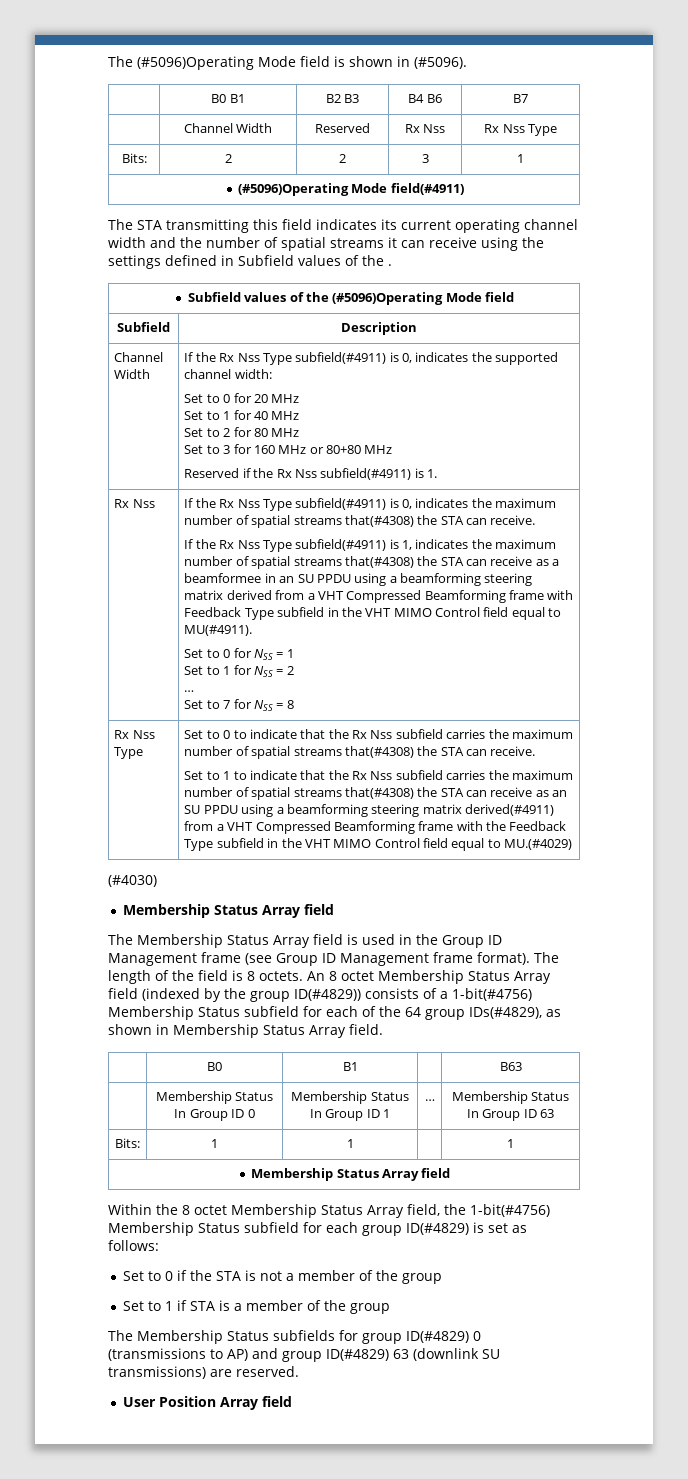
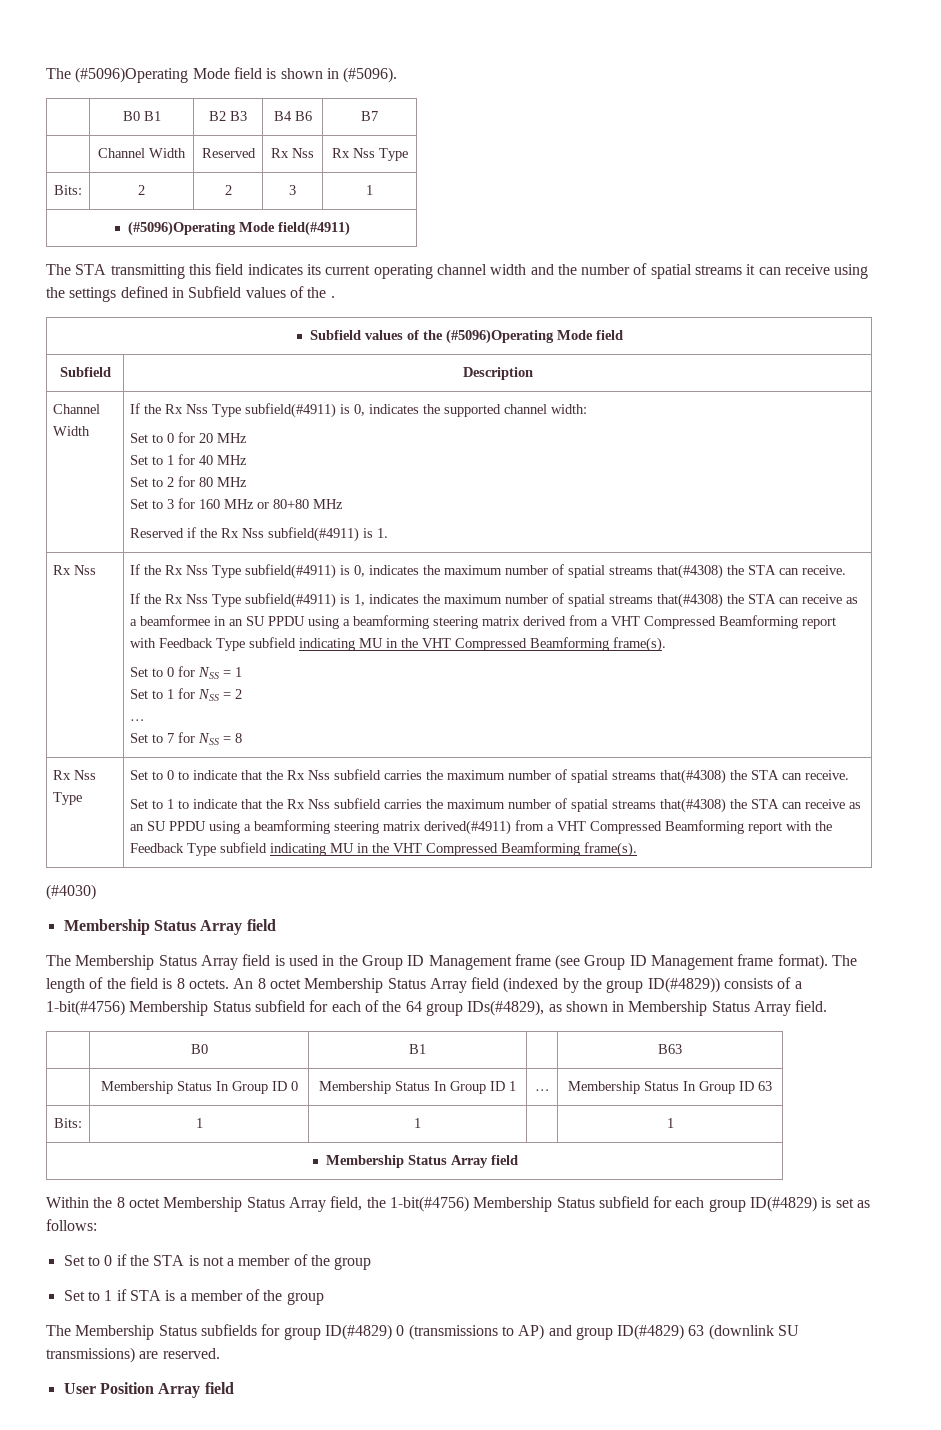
- If the Rx Nss Type subfield(#4911) is 1, indicates the maximum number of spatial streams that(#4308) the STA can receive as a beamformee in an SU PPDU using a beamforming steering matrix derived from a VHT Compressed Beamforming frame with Feedback Type subfield in the VHT MIMO Control field equal to MU(#4911).
+ If the Rx Nss Type subfield(#4911) is 1, indicates the maximum number of spatial streams that(#4308) the STA can receive as a beamformee in an SU PPDU using a beamforming steering matrix derived from a VHT Compressed Beamforming report with Feedback Type subfield indicating MU in the VHT Compressed Beamforming frame(s).
- Set to 1 to indicate that the Rx Nss subfield carries the maximum number of spatial streams that(#4308) the STA can receive as an SU PPDU using a beamforming steering matrix derived(#4911) from a VHT Compressed Beamforming frame with the Feedback Type subfield in the VHT MIMO Control field equal to MU.(#4029)
+ Set to 1 to indicate that the Rx Nss subfield carries the maximum number of spatial streams that(#4308) the STA can receive as an SU PPDU using a beamforming steering matrix derived(#4911) from a VHT Compressed Beamforming report with the Feedback Type subfield indicating MU in the VHT Compressed Beamforming frame(s).

